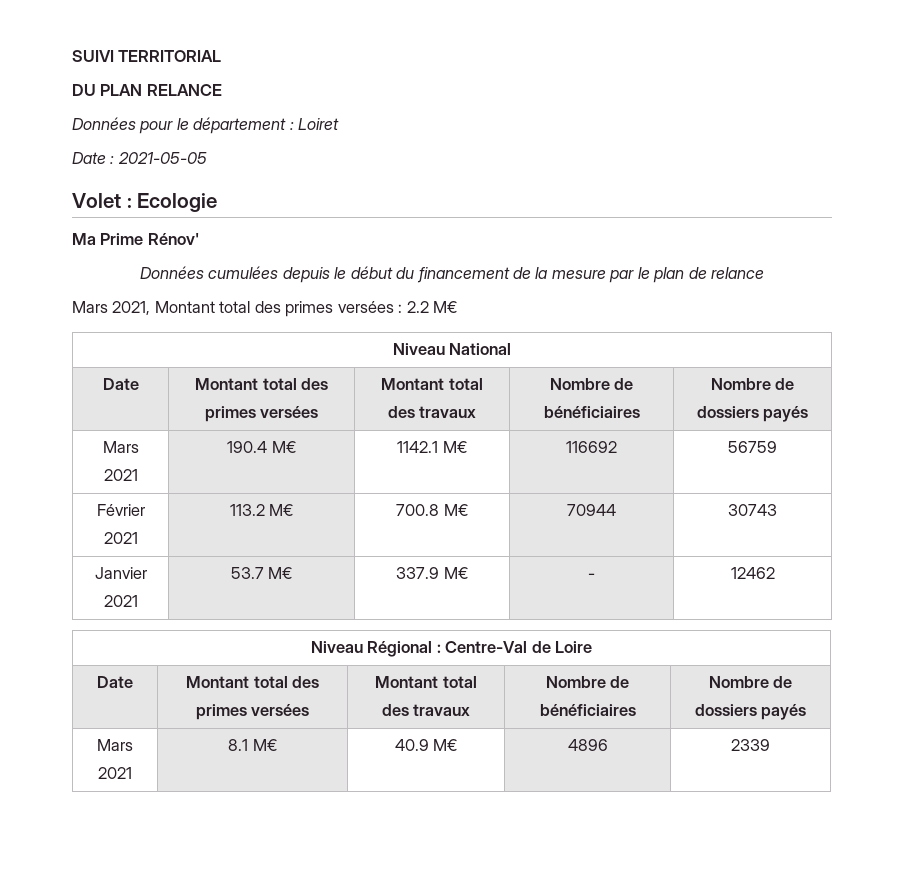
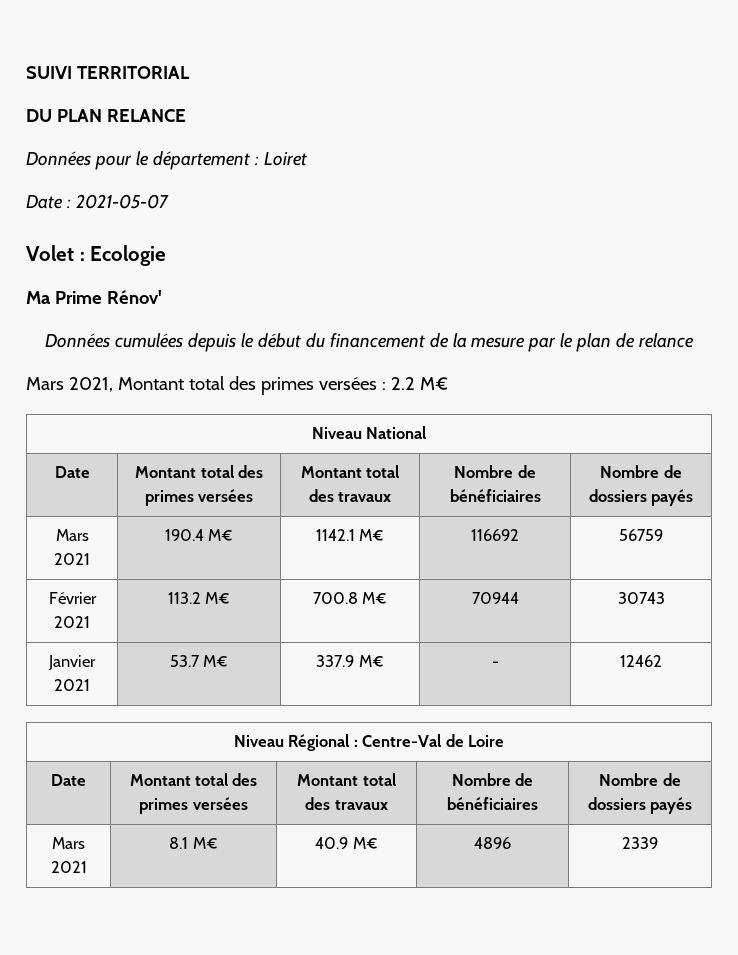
- Date : 2021-05-05
+ Date : 2021-05-07

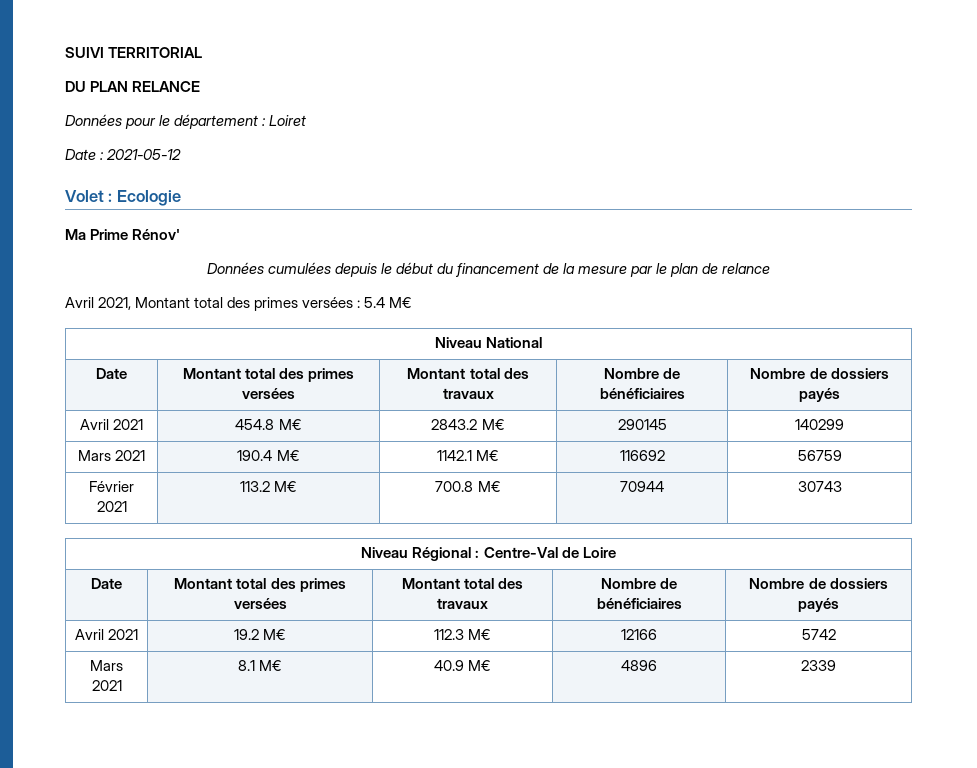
- Date : 2021-05-07
+ Date : 2021-05-12
- Mars 2021, Montant total des primes versées : 2.2 M€
+ Avril 2021, Montant total des primes versées : 5.4 M€
+ Avril 2021 | 454.8 M€ | 2843.2 M€ | 290145 | 140299
- Janvier 2021 | 53.7 M€ | 337.9 M€ | - | 12462
+ Avril 2021 | 19.2 M€ | 112.3 M€ | 12166 | 5742

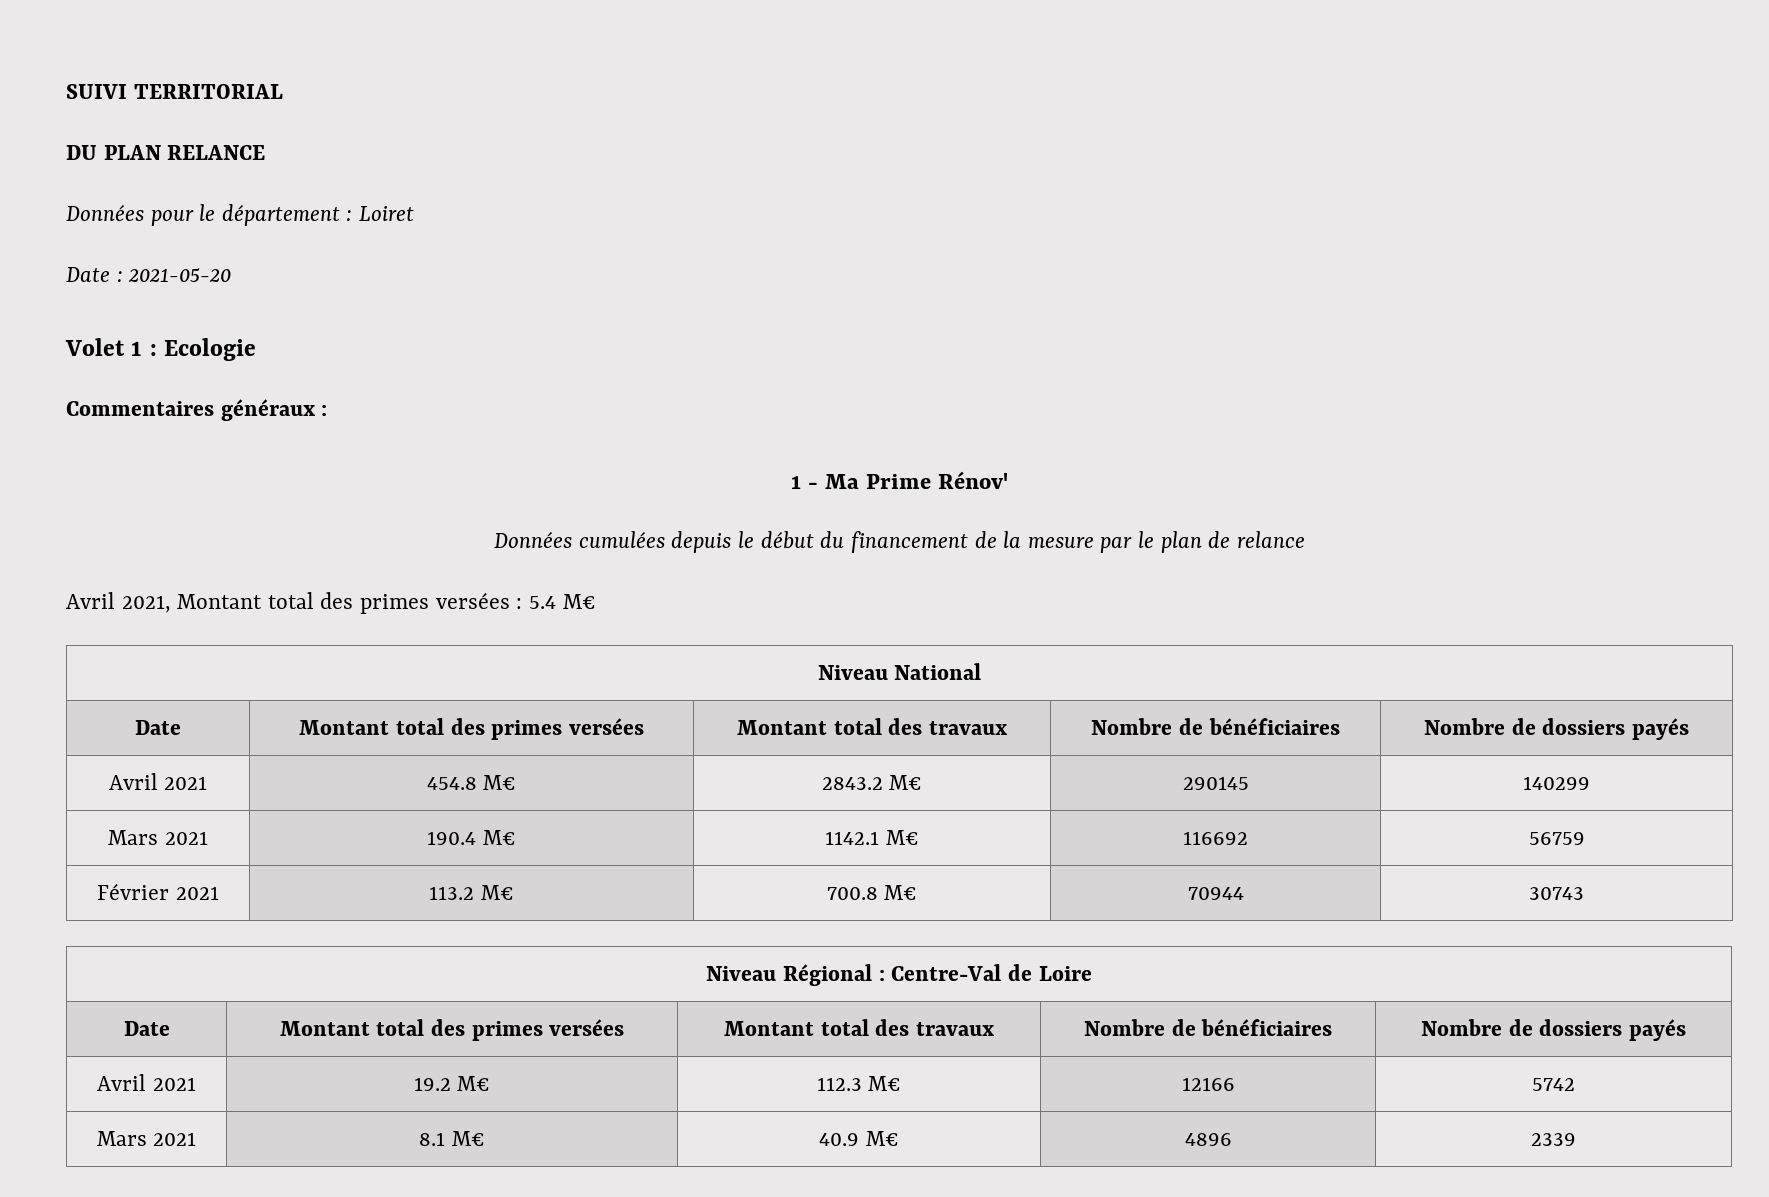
- Date : 2021-05-12
+ Date : 2021-05-20
- Volet : Ecologie
+ Volet 1 : Ecologie
- Ma Prime Rénov'
+ Commentaires généraux :
+ 1 - Ma Prime Rénov'

